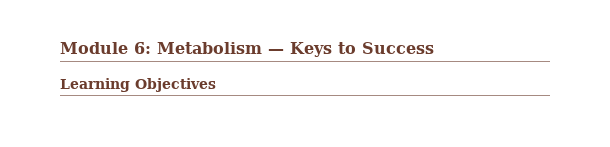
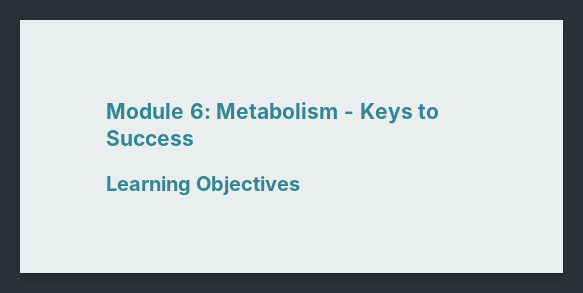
- Module 6: Metabolism — Keys to Success
+ Module 6: Metabolism - Keys to Success

